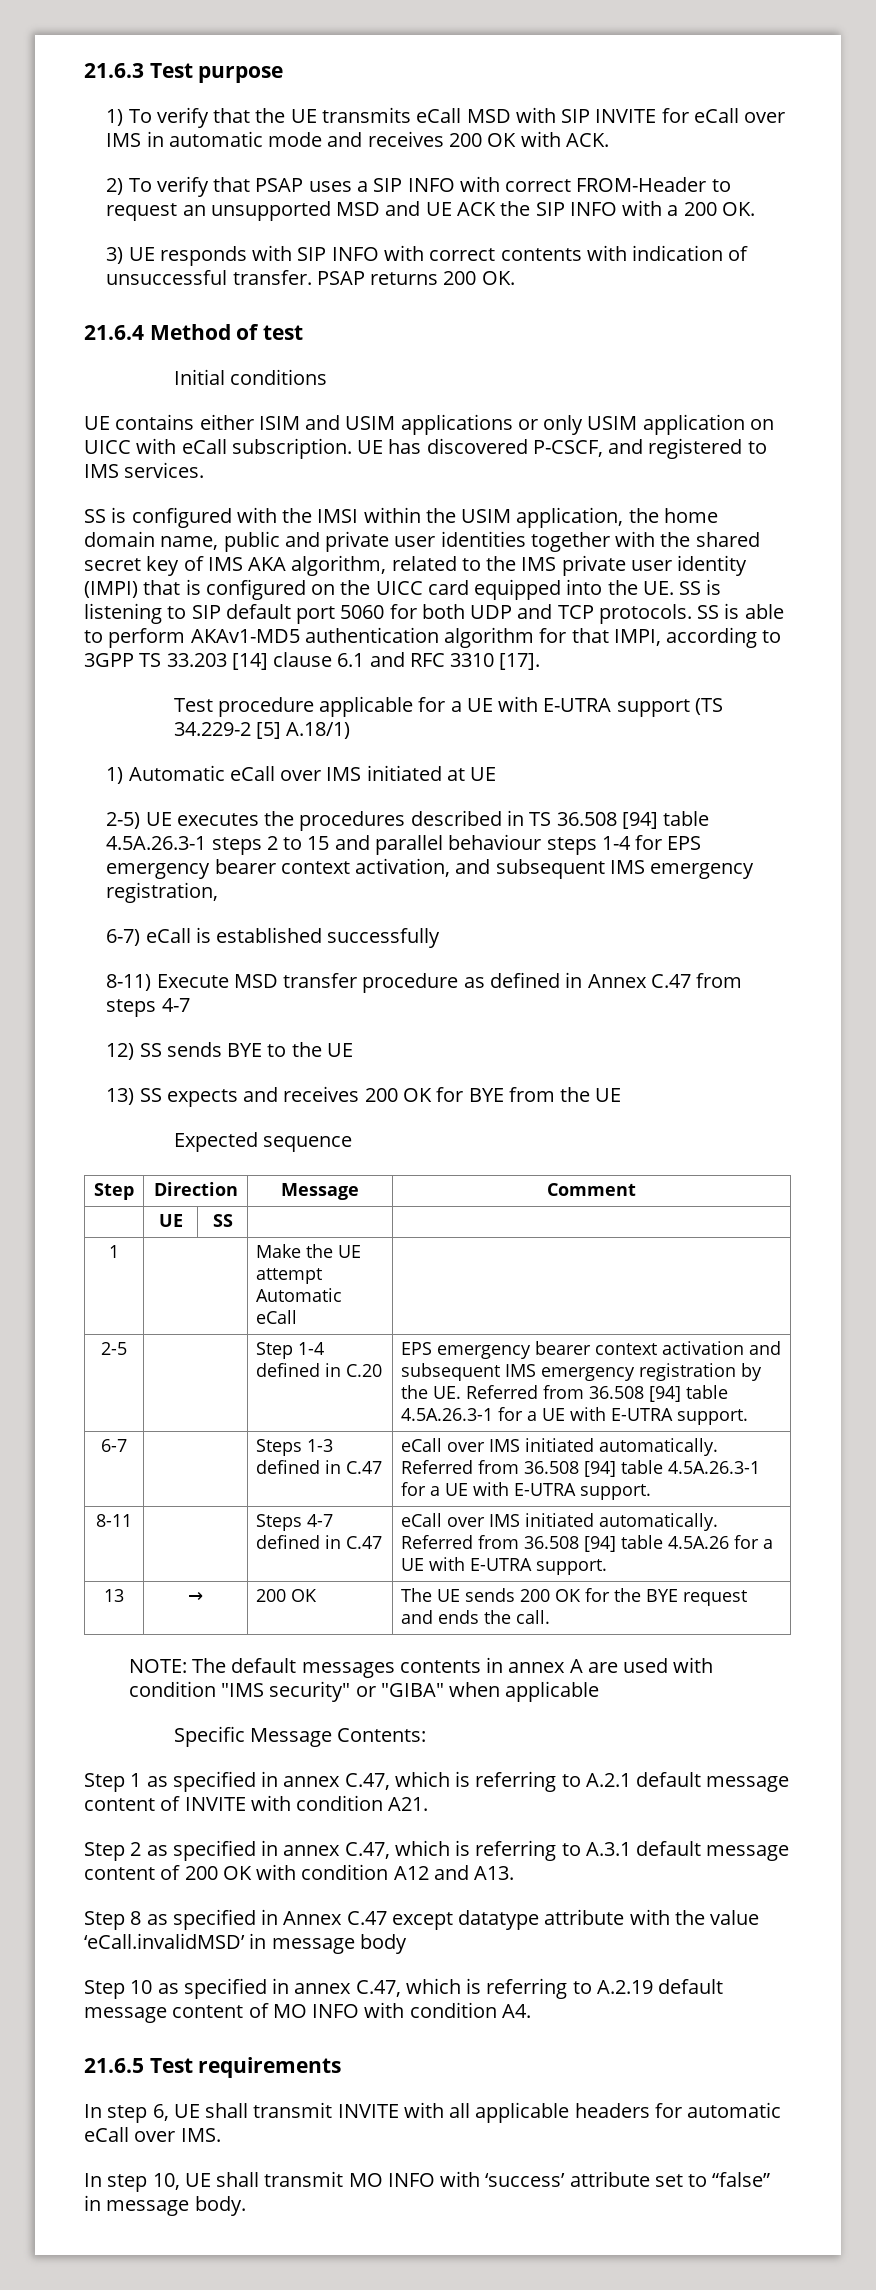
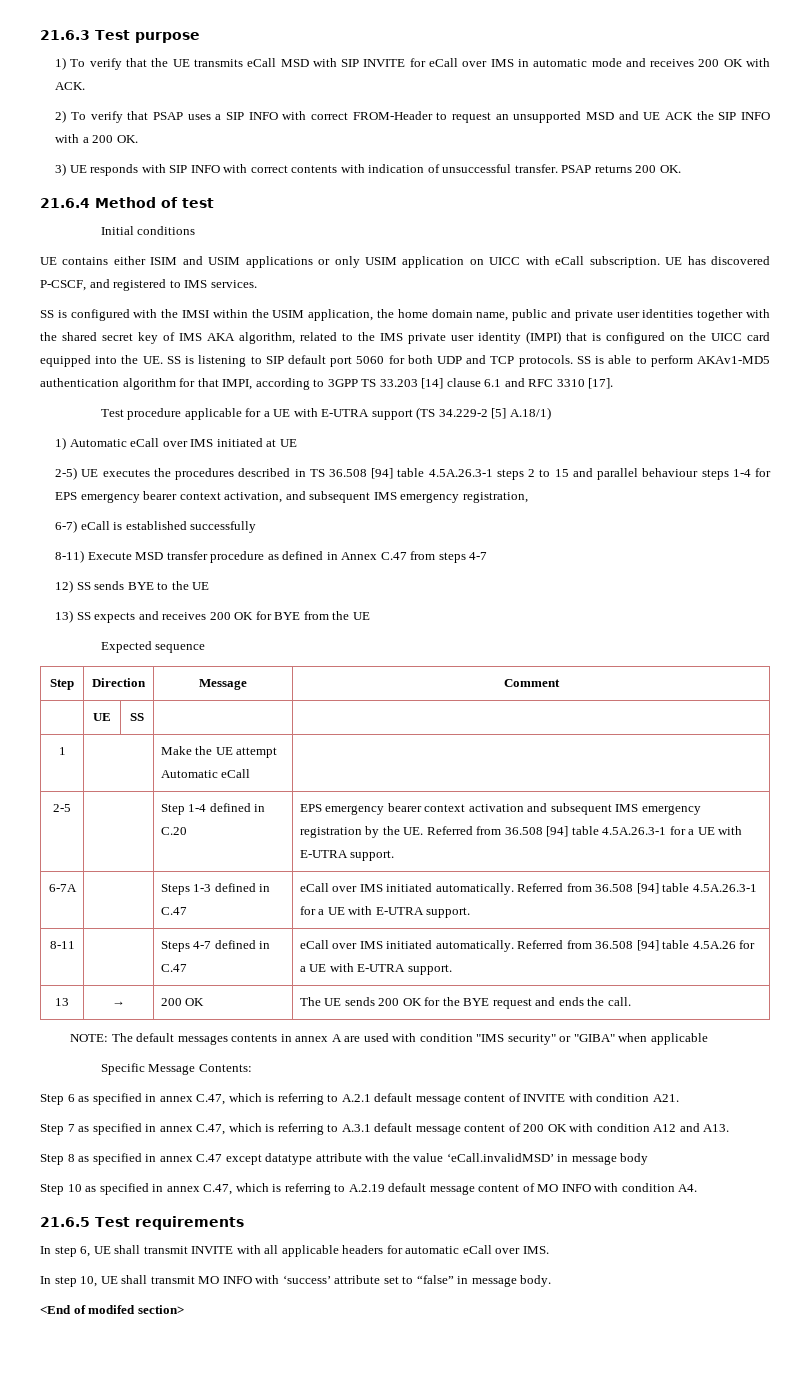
- 6-7 | | Steps 1-3 defined in C.47 | eCall over IMS initiated automatically. Referred from 36.508 [94] table 4.5A.26.3-1 for a UE with E-UTRA support.
+ 6-7A | | Steps 1-3 defined in C.47 | eCall over IMS initiated automatically. Referred from 36.508 [94] table 4.5A.26.3-1 for a UE with E-UTRA support.
- Step 1 as specified in annex C.47, which is referring to A.2.1 default message content of INVITE with condition A21.
+ Step 6 as specified in annex C.47, which is referring to A.2.1 default message content of INVITE with condition A21.
- Step 2 as specified in annex C.47, which is referring to A.3.1 default message content of 200 OK with condition A12 and A13.
+ Step 7 as specified in annex C.47, which is referring to A.3.1 default message content of 200 OK with condition A12 and A13.
- Step 8 as specified in Annex C.47 except datatype attribute with the value ‘eCall.invalidMSD’ in message body
+ Step 8 as specified in annex C.47 except datatype attribute with the value ‘eCall.invalidMSD’ in message body
+ <End of modifed section>

